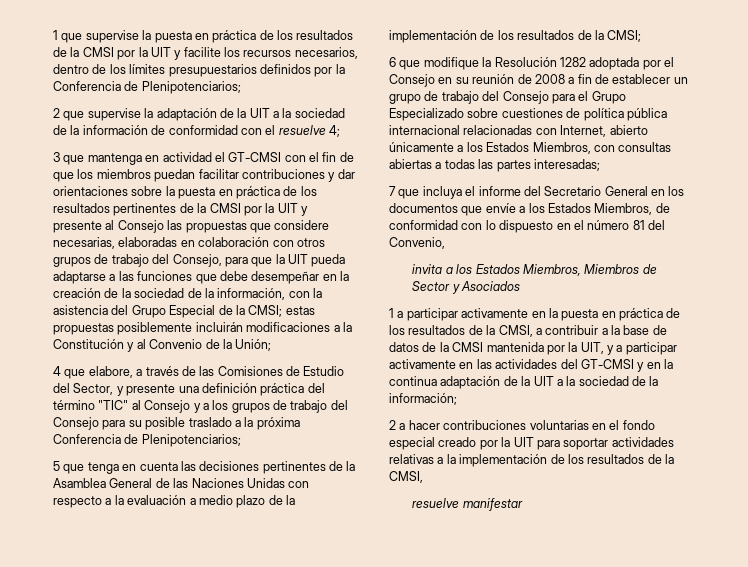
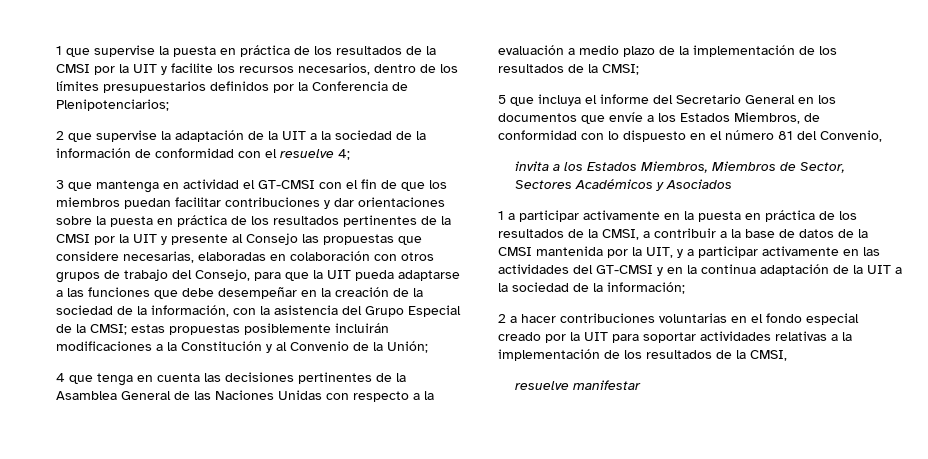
- 4 que elabore, a través de las Comisiones de Estudio del Sector, y presente una definición práctica del término "TIC" al Consejo y a los grupos de trabajo del Consejo para su posible traslado a la próxima Conferencia de Plenipotenciarios;
- 5 que tenga en cuenta las decisiones pertinentes de la Asamblea General de las Naciones Unidas con respecto a la evaluación a medio plazo de la implementación de los resultados de la CMSI;
+ 4 que tenga en cuenta las decisiones pertinentes de la Asamblea General de las Naciones Unidas con respecto a la evaluación a medio plazo de la implementación de los resultados de la CMSI;
- 6 que modifique la Resolución 1282 adoptada por el Consejo en su reunión de 2008 a fin de establecer un grupo de trabajo del Consejo para el Grupo Especializado sobre cuestiones de política pública internacional relacionadas con Internet, abierto únicamente a los Estados Miembros, con consultas abiertas a todas las partes interesadas;
- 7 que incluya el informe del Secretario General en los documentos que envíe a los Estados Miembros, de conformidad con lo dispuesto en el número 81 del Convenio,
+ 5 que incluya el informe del Secretario General en los documentos que envíe a los Estados Miembros, de conformidad con lo dispuesto en el número 81 del Convenio,
- invita a los Estados Miembros, Miembros de Sector y Asociados
+ invita a los Estados Miembros, Miembros de Sector, Sectores Académicos y Asociados

